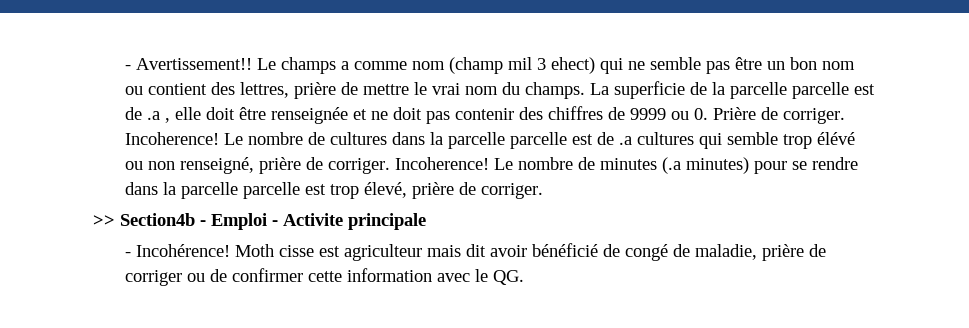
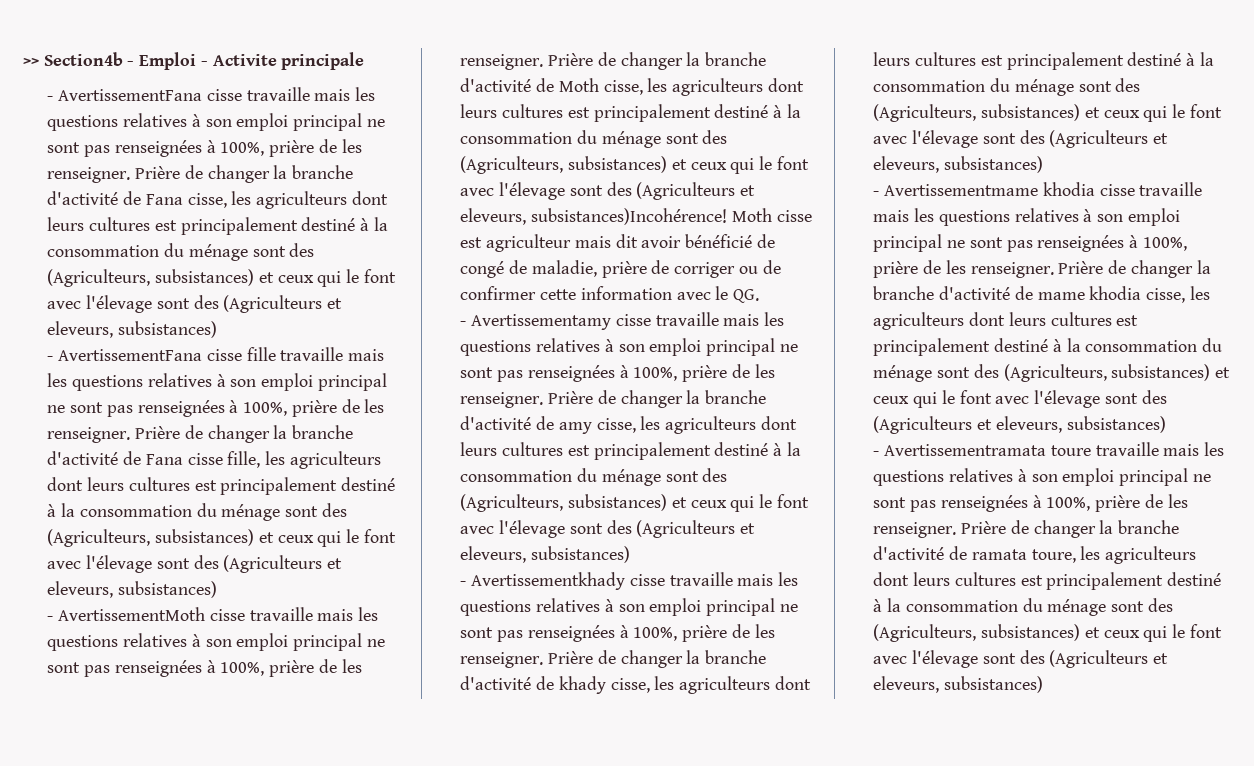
- - Avertissement!! Le champs a comme nom (champ mil 3 ehect) qui ne semble pas être un bon nom ou contient des lettres, prière de mettre le vrai nom du champs. La superficie de la parcelle parcelle est de .a , elle doit être renseignée et ne doit pas contenir des chiffres de 9999 ou 0. Prière de corriger. Incoherence! Le nombre de cultures dans la parcelle parcelle est de .a cultures qui semble trop élévé ou non renseigné, prière de corriger. Incoherence! Le nombre de minutes (.a minutes) pour se rendre dans la parcelle parcelle est trop élevé, prière de corriger.
- - Incohérence!
+ - AvertissementFana cisse travaille mais les questions relatives à son emploi principal ne sont pas renseignées à 100%, prière de les renseigner. Prière de changer la branche d'activité de Fana cisse, les agriculteurs dont leurs cultures est principalement destiné à la consommation du ménage sont des (Agriculteurs, subsistances) et ceux qui le font avec l'élevage sont des (Agriculteurs et eleveurs, subsistances)
+ - AvertissementFana cisse fille travaille mais les questions relatives à son emploi principal ne sont pas renseignées à 100%, prière de les renseigner. Prière de changer la branche d'activité de Fana cisse fille, les agriculteurs dont leurs cultures est principalement destiné à la consommation du ménage sont des (Agriculteurs, subsistances) et ceux qui le font avec l'élevage sont des (Agriculteurs et eleveurs, subsistances)
+ - AvertissementMoth cisse travaille mais les questions relatives à son emploi principal ne sont pas renseignées à 100%, prière de les renseigner. Prière de changer la branche d'activité de Moth cisse, les agriculteurs dont leurs cultures est principalement destiné à la consommation du ménage sont des (Agriculteurs, subsistances) et ceux qui le font avec l'élevage sont des (Agriculteurs et eleveurs, subsistances)Incohérence!
+ - Avertissementamy cisse travaille mais les questions relatives à son emploi principal ne sont pas renseignées à 100%, prière de les renseigner. Prière de changer la branche d'activité de amy cisse, les agriculteurs dont leurs cultures est principalement destiné à la consommation du ménage sont des (Agriculteurs, subsistances) et ceux qui le font avec l'élevage sont des (Agriculteurs et eleveurs, subsistances)
+ - Avertissementkhady cisse travaille mais les questions relatives à son emploi principal ne sont pas renseignées à 100%, prière de les renseigner. Prière de changer la branche d'activité de khady cisse, les agriculteurs dont leurs cultures est principalement destiné à la consommation du ménage sont des (Agriculteurs, subsistances) et ceux qui le font avec l'élevage sont des (Agriculteurs et eleveurs, subsistances)
+ - Avertissementmame khodia cisse travaille mais les questions relatives à son emploi principal ne sont pas renseignées à 100%, prière de les renseigner. Prière de changer la branche d'activité de mame khodia cisse, les agriculteurs dont leurs cultures est principalement destiné à la consommation du ménage sont des (Agriculteurs, subsistances) et ceux qui le font avec l'élevage sont des (Agriculteurs et eleveurs, subsistances)
+ - Avertissementramata toure travaille mais les questions relatives à son emploi principal ne sont pas renseignées à 100%, prière de les renseigner. Prière de changer la branche d'activité de ramata toure, les agriculteurs dont leurs cultures est principalement destiné à la consommation du ménage sont des (Agriculteurs, subsistances) et ceux qui le font avec l'élevage sont des (Agriculteurs et eleveurs, subsistances)

